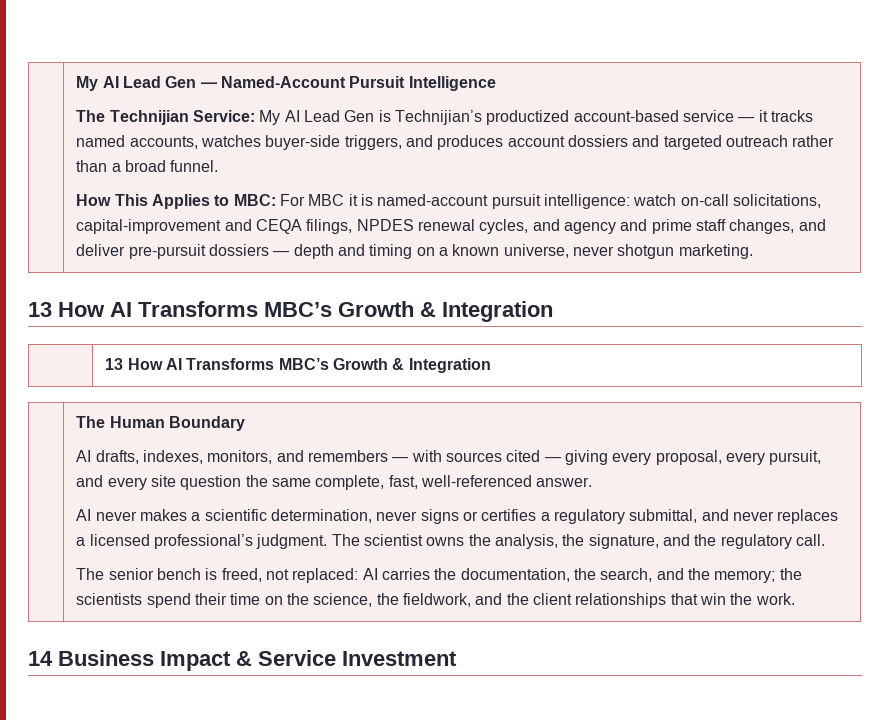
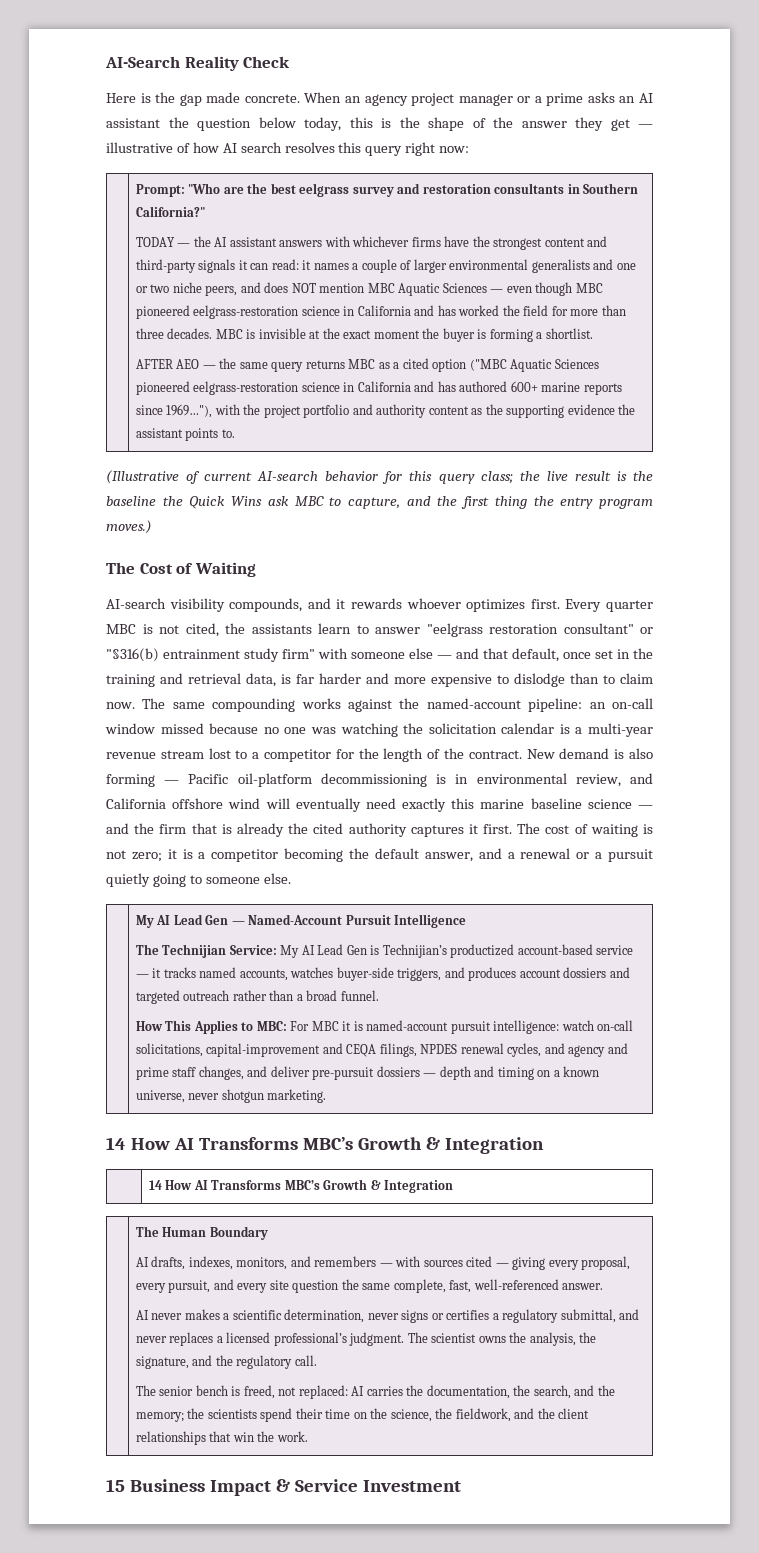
+ AI-Search Reality Check
+ Here is the gap made concrete. When an agency project manager or a prime asks an AI assistant the question below today, this is the shape of the answer they get — illustrative of how AI search resolves this query right now:
+ | Prompt: "Who are the best eelgrass survey and restoration consultants in Southern California?"
+ TODAY — the AI assistant answers with whichever firms have the strongest content and third-party signals it can read: it names a couple of larger environmental generalists and one or two niche peers, and does NOT mention MBC Aquatic Sciences — even though MBC pioneered eelgrass-restoration science in California and has worked the field for more than three decades. MBC is invisible at the exact moment the buyer is forming a shortlist.
+ AFTER AEO — the same query returns MBC as a cited option ("MBC Aquatic Sciences pioneered eelgrass-restoration science in California and has authored 600+ marine reports since 1969…"), with the project portfolio and authority content as the supporting evidence the assistant points to.
+ (Illustrative of current AI-search behavior for this query class; the live result is the baseline the Quick Wins ask MBC to capture, and the first thing the entry program moves.)
+ The Cost of Waiting
+ AI-search visibility compounds, and it rewards whoever optimizes first. Every quarter MBC is not cited, the assistants learn to answer "eelgrass restoration consultant" or "§316(b) entrainment study firm" with someone else — and that default, once set in the training and retrieval data, is far harder and more expensive to dislodge than to claim now. The same compounding works against the named-account pipeline: an on-call window missed because no one was watching the solicitation calendar is a multi-year revenue stream lost to a competitor for the length of the contract. New demand is also forming — Pacific oil-platform decommissioning is in environmental review, and California offshore wind will eventually need exactly this marine baseline science — and the firm that is already the cited authority captures it first. The cost of waiting is not zero; it is a competitor becoming the default answer, and a renewal or a pursuit quietly going to someone else.
  How This Applies to MBC: For MBC it is named-account pursuit intelligence: watch on-call solicitations, capital-improvement and CEQA filings, NPDES renewal cycles, and agency and prime staff changes, and deliver pre-pursuit dossiers — depth and timing on a known universe, never shotgun marketing.
- 13 How AI Transforms MBC’s Growth & Integration
- | 13 How AI Transforms MBC’s Growth & Integration
+ 14 How AI Transforms MBC’s Growth & Integration
+ | 14 How AI Transforms MBC’s Growth & Integration
- 14 Business Impact & Service Investment
+ 15 Business Impact & Service Investment

